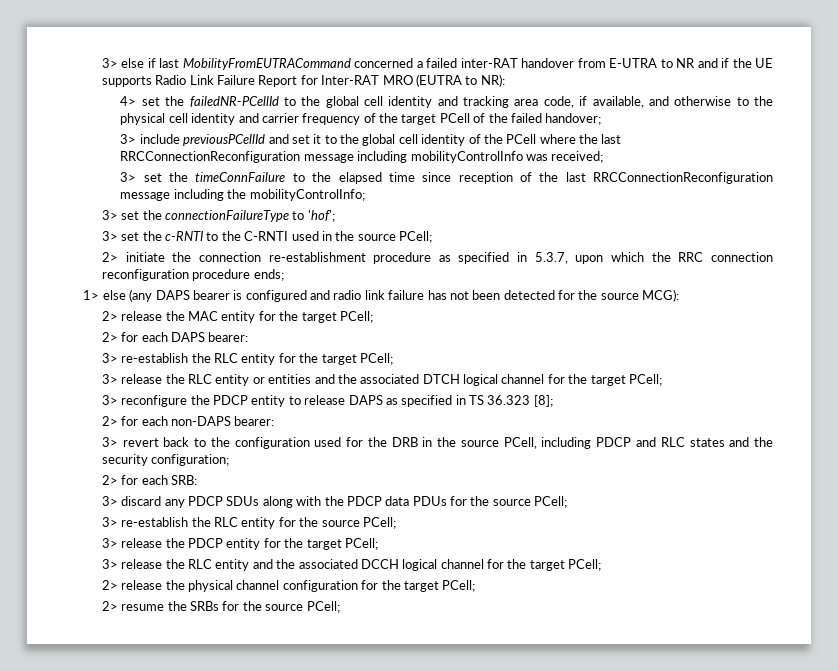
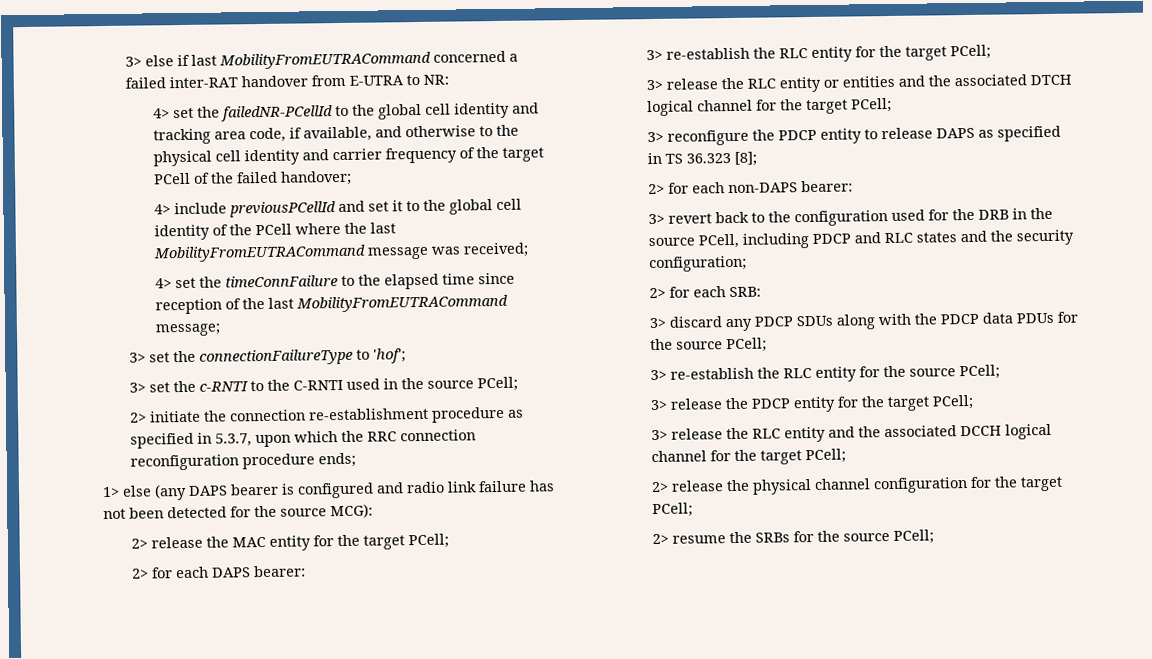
- 3> else if last MobilityFromEUTRACommand concerned a failed inter-RAT handover from E-UTRA to NR and if the UE supports Radio Link Failure Report for Inter-RAT MRO (EUTRA to NR):
+ 3> else if last MobilityFromEUTRACommand concerned a failed inter-RAT handover from E-UTRA to NR:
- 3> include previousPCellId and set it to the global cell identity of the PCell where the last RRCConnectionReconfiguration message including mobilityControlInfo was received;
+ 4> include previousPCellId and set it to the global cell identity of the PCell where the last MobilityFromEUTRACommand message was received;
- 3> set the timeConnFailure to the elapsed time since reception of the last RRCConnectionReconfiguration message including the mobilityControlInfo;
+ 4> set the timeConnFailure to the elapsed time since reception of the last MobilityFromEUTRACommand message;

